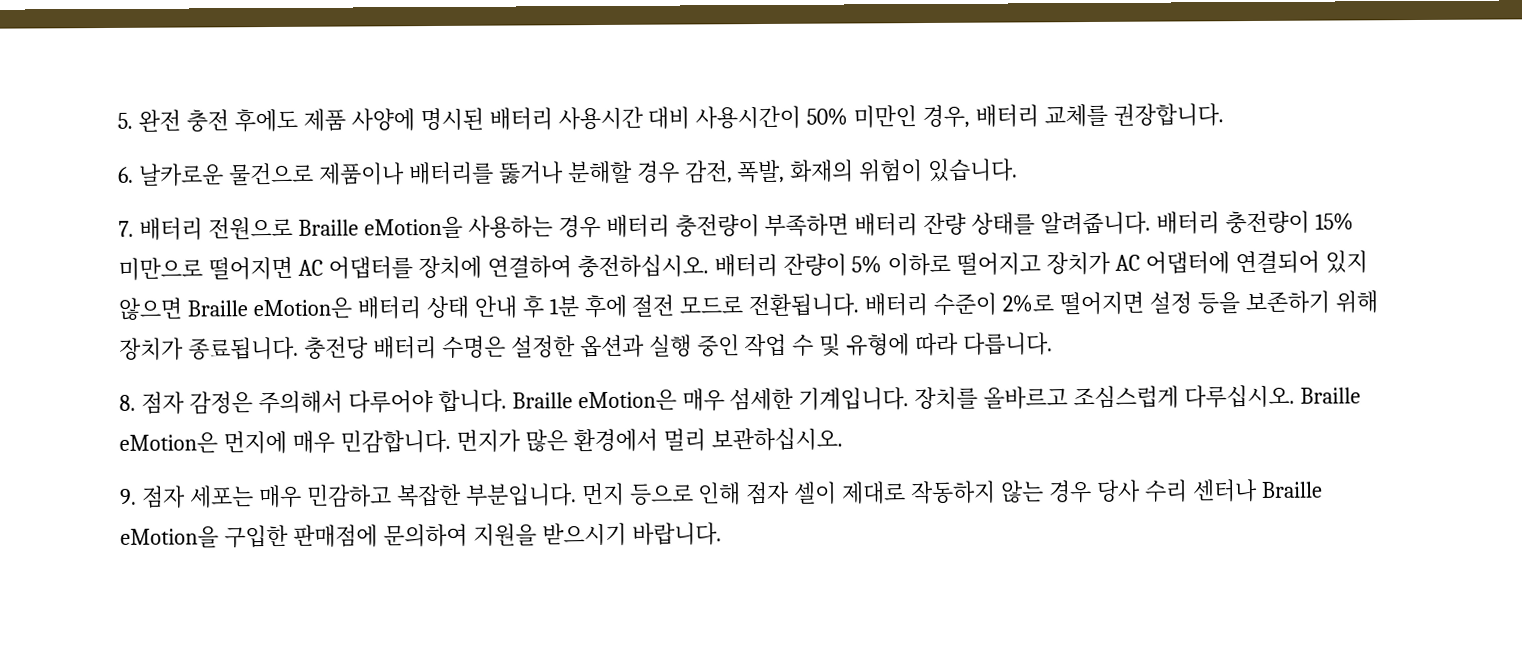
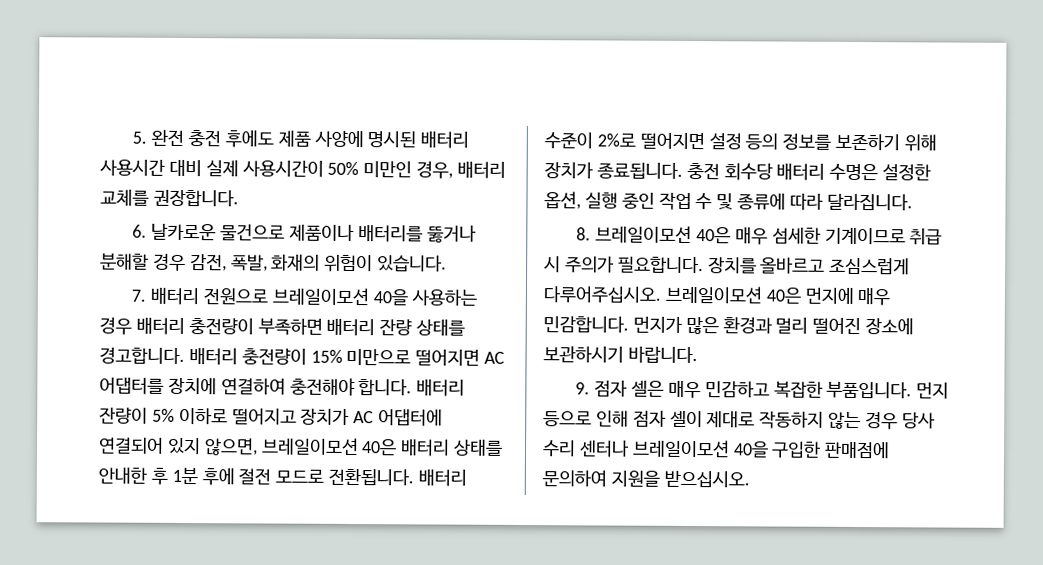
- 5. 완전 충전 후에도 제품 사양에 명시된 배터리 사용시간 대비 사용시간이 50% 미만인 경우, 배터리 교체를 권장합니다.
+ 5. 완전 충전 후에도 제품 사양에 명시된 배터리 사용시간 대비 실제 사용시간이 50% 미만인 경우, 배터리 교체를 권장합니다.
- 7. 배터리 전원으로 Braille eMotion을 사용하는 경우 배터리 충전량이 부족하면 배터리 잔량 상태를 알려줍니다.
+ 7. 배터리 전원으로 브레일이모션 40을 사용하는 경우 배터리 충전량이 부족하면 배터리 잔량 상태를 경고합니다.
- 배터리 충전량이 15% 미만으로 떨어지면 AC 어댑터를 장치에 연결하여 충전하십시오.
+ 배터리 충전량이 15% 미만으로 떨어지면 AC 어댑터를 장치에 연결하여 충전해야 합니다.
- 배터리 잔량이 5% 이하로 떨어지고 장치가 AC 어댑터에 연결되어 있지 않으면 Braille eMotion은 배터리 상태 안내 후 1분 후에 절전 모드로 전환됩니다.
+ 배터리 잔량이 5% 이하로 떨어지고 장치가 AC 어댑터에 연결되어 있지 않으면, 브레일이모션 40은 배터리 상태를 안내한 후 1분 후에 절전 모드로 전환됩니다.
- 배터리 수준이 2%로 떨어지면 설정 등을 보존하기 위해 장치가 종료됩니다.
+ 배터리 수준이 2%로 떨어지면 설정 등의 정보를 보존하기 위해 장치가 종료됩니다.
- 충전당 배터리 수명은 설정한 옵션과 실행 중인 작업 수 및 유형에 따라 다릅니다.
- 8. 점자 감정은 주의해서 다루어야 합니다. Braille eMotion은 매우 섬세한 기계입니다. 장치를 올바르고 조심스럽게 다루십시오. Braille eMotion은 먼지에 매우 민감합니다.
+ 충전 회수당 배터리 수명은 설정한 옵션, 실행 중인 작업 수 및 종류에 따라 달라집니다.
+ 8. 브레일이모션 40은 매우 섬세한 기계이므로 취급 시 주의가 필요합니다. 장치를 올바르고 조심스럽게 다루어주십시오. 브레일이모션 40은 먼지에 매우 민감합니다.
- 먼지가 많은 환경에서 멀리 보관하십시오.
+ 먼지가 많은 환경과 멀리 떨어진 장소에 보관하시기 바랍니다.
- 9. 점자 세포는 매우 민감하고 복잡한 부분입니다.
+ 9. 점자 셀은 매우 민감하고 복잡한 부품입니다.
- 먼지 등으로 인해 점자 셀이 제대로 작동하지 않는 경우 당사 수리 센터나 Braille eMotion을 구입한 판매점에 문의하여 지원을 받으시기 바랍니다.
+ 먼지 등으로 인해 점자 셀이 제대로 작동하지 않는 경우 당사 수리 센터나 브레일이모션 40을 구입한 판매점에 문의하여 지원을 받으십시오.

